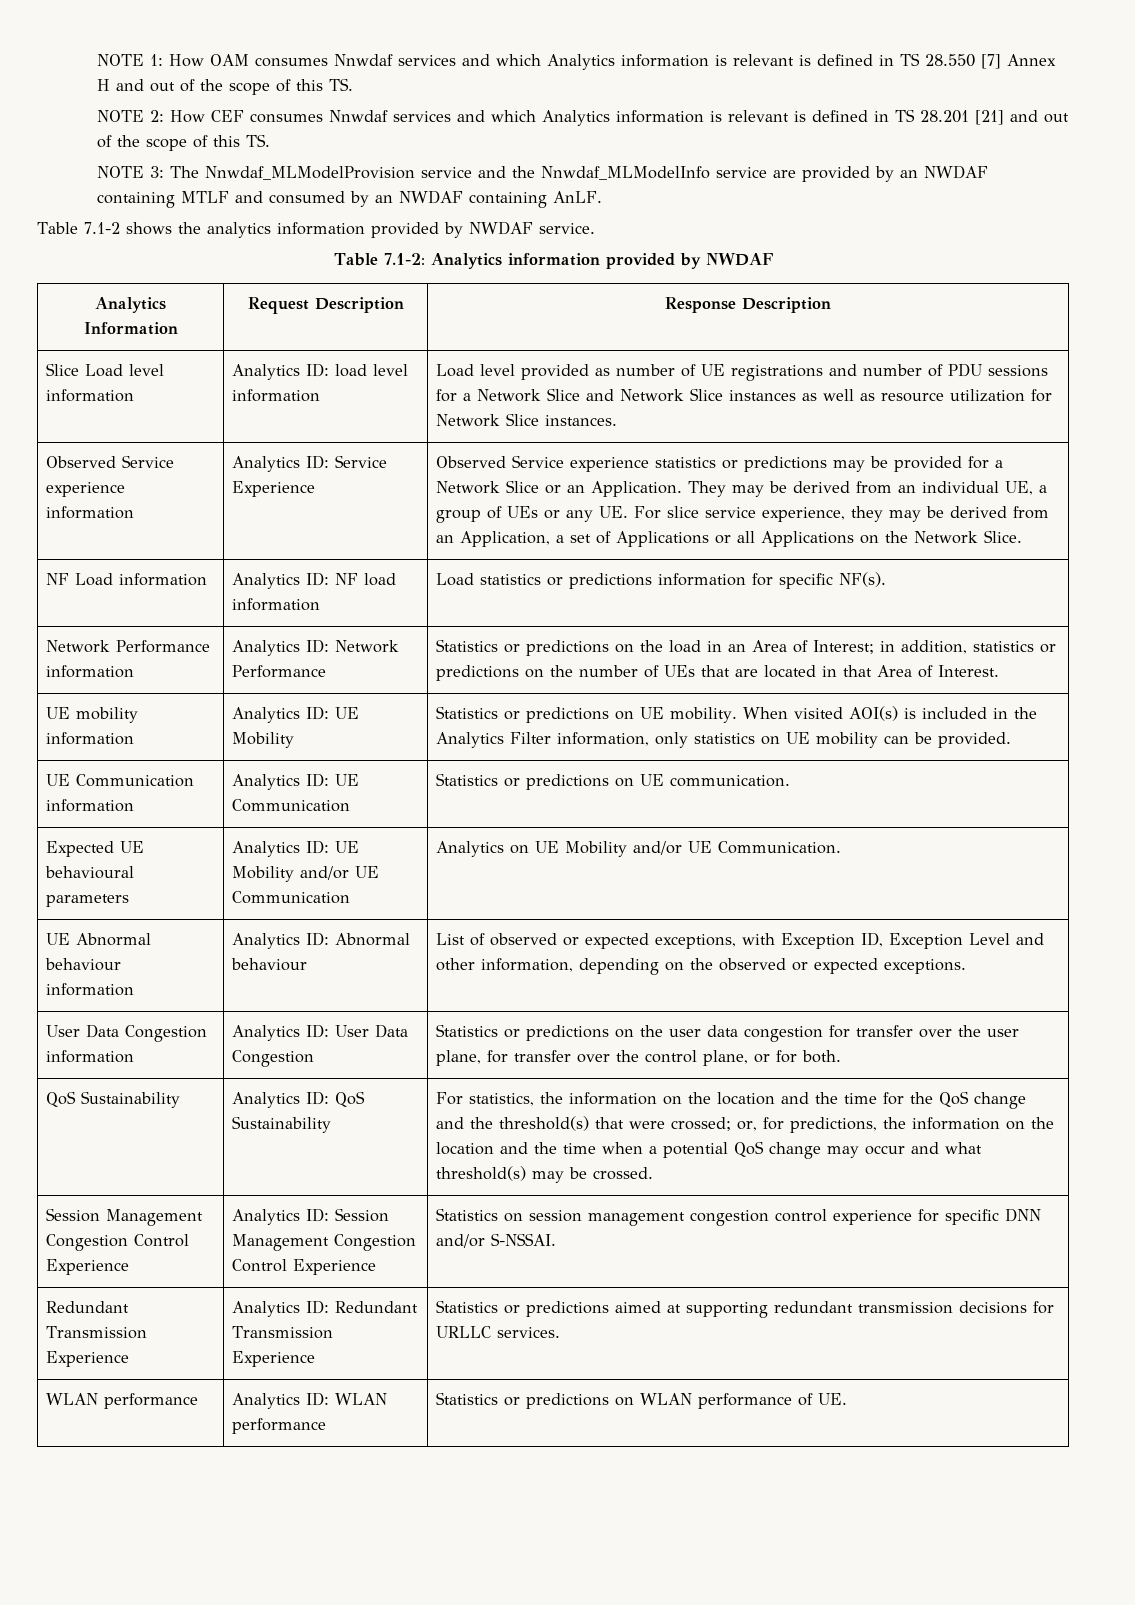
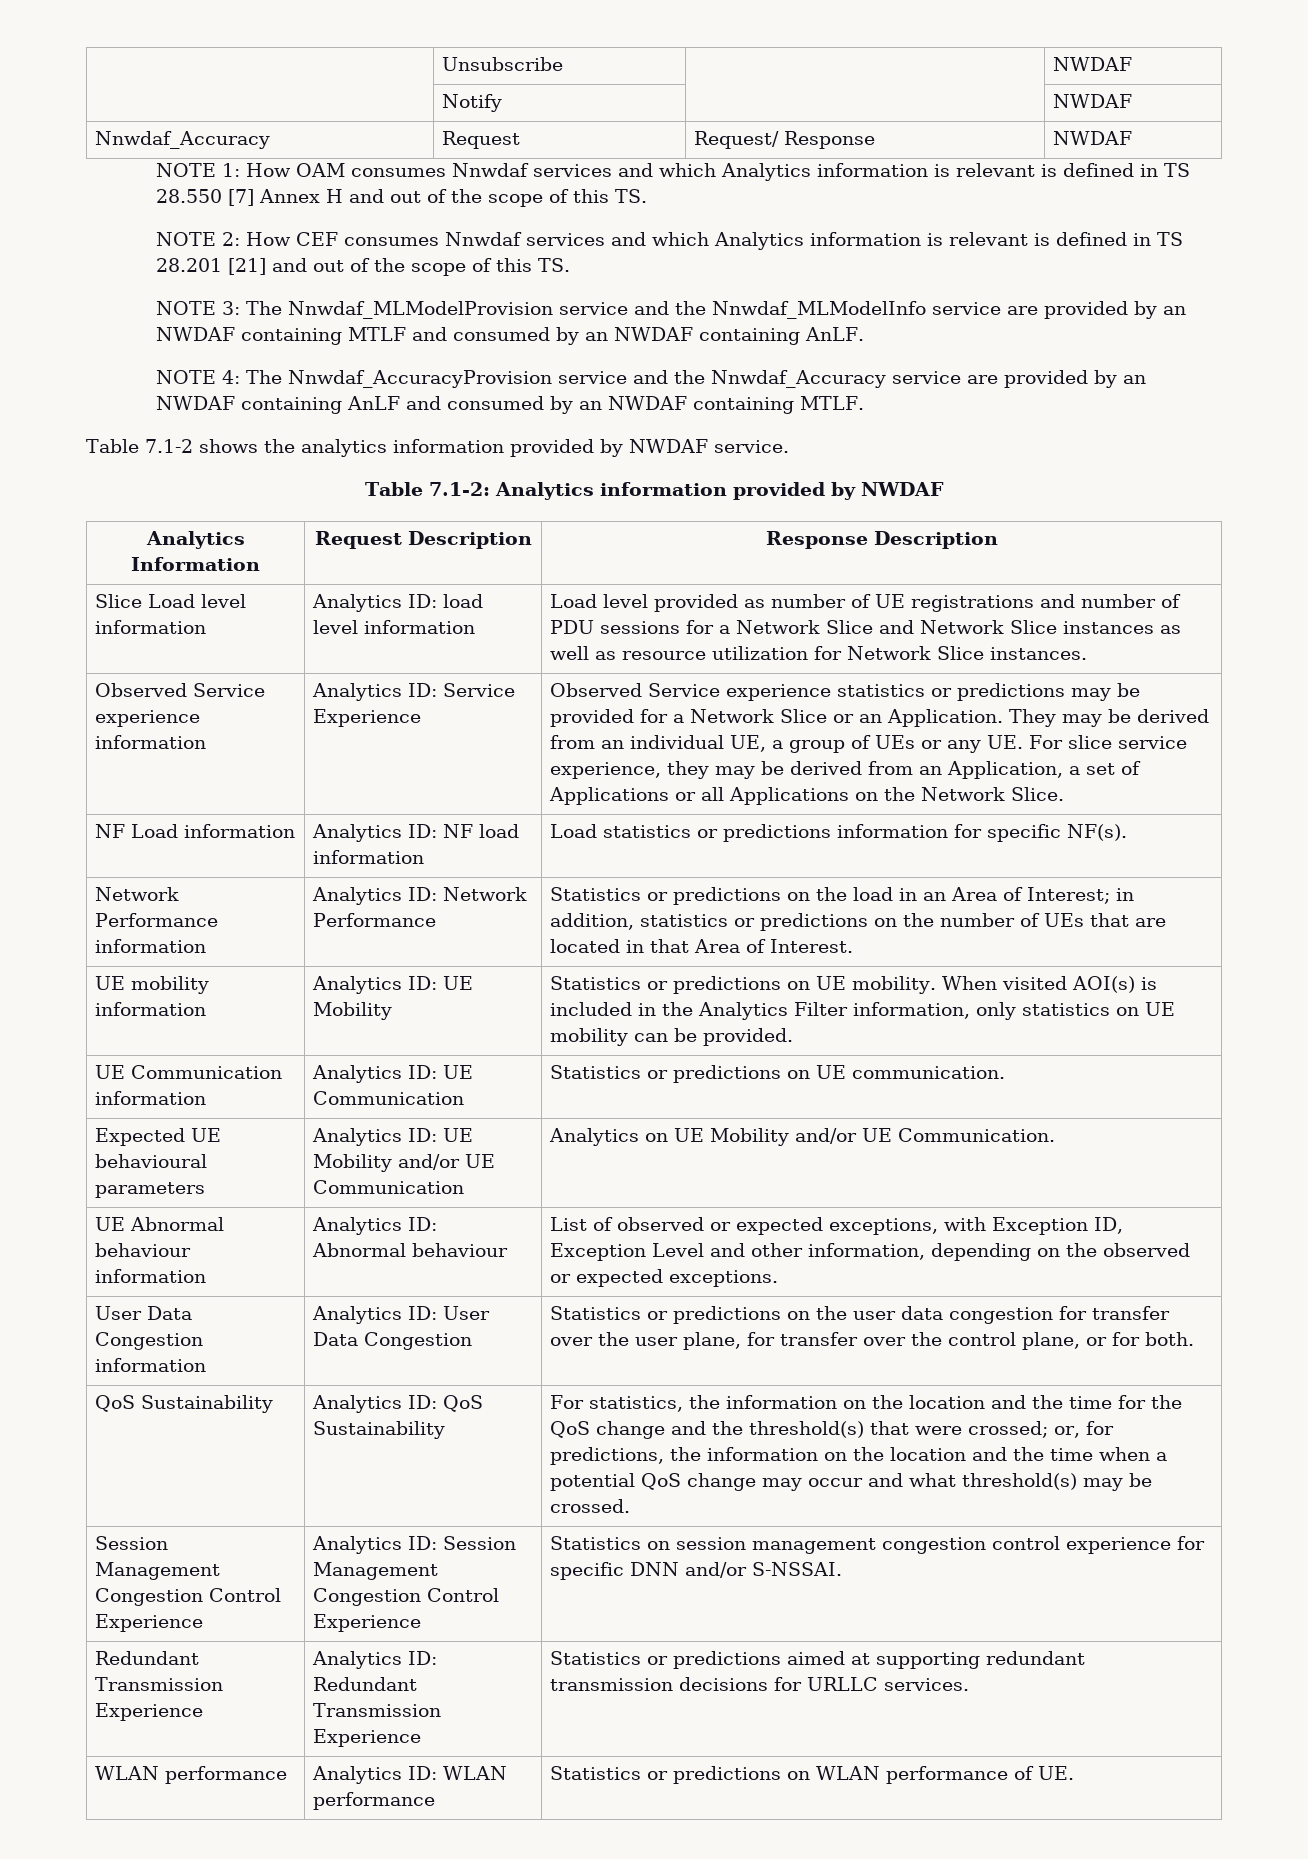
+ | Unsubscribe | | NWDAF
+ | Notify | | NWDAF
+ Nnwdaf_Accuracy | Request | Request/ Response | NWDAF
+ NOTE 4: The Nnwdaf_AccuracyProvision service and the Nnwdaf_Accuracy service are provided by an NWDAF containing AnLF and consumed by an NWDAF containing MTLF.

